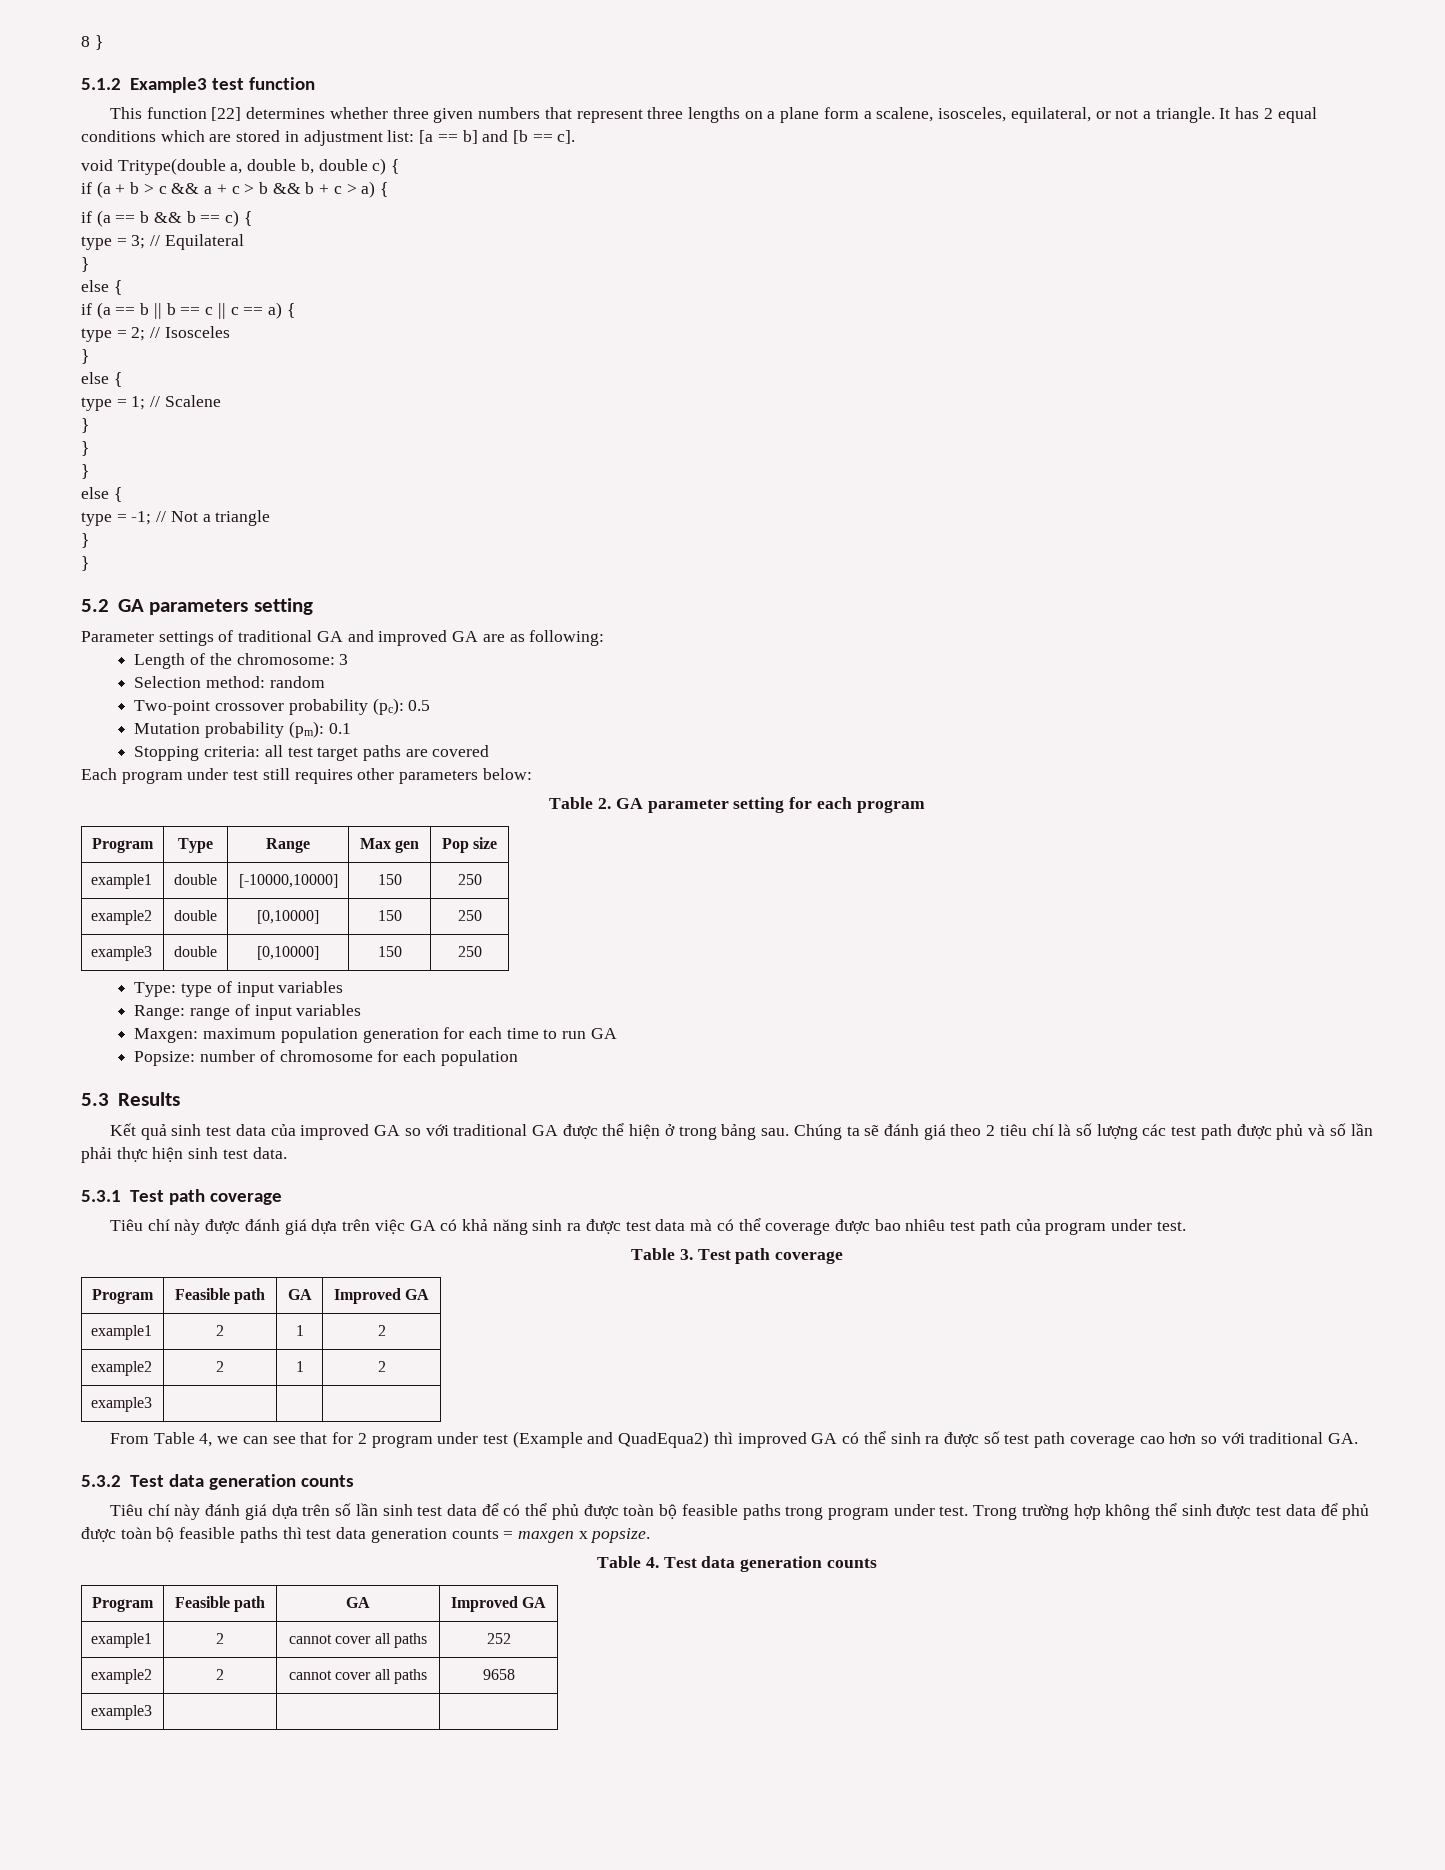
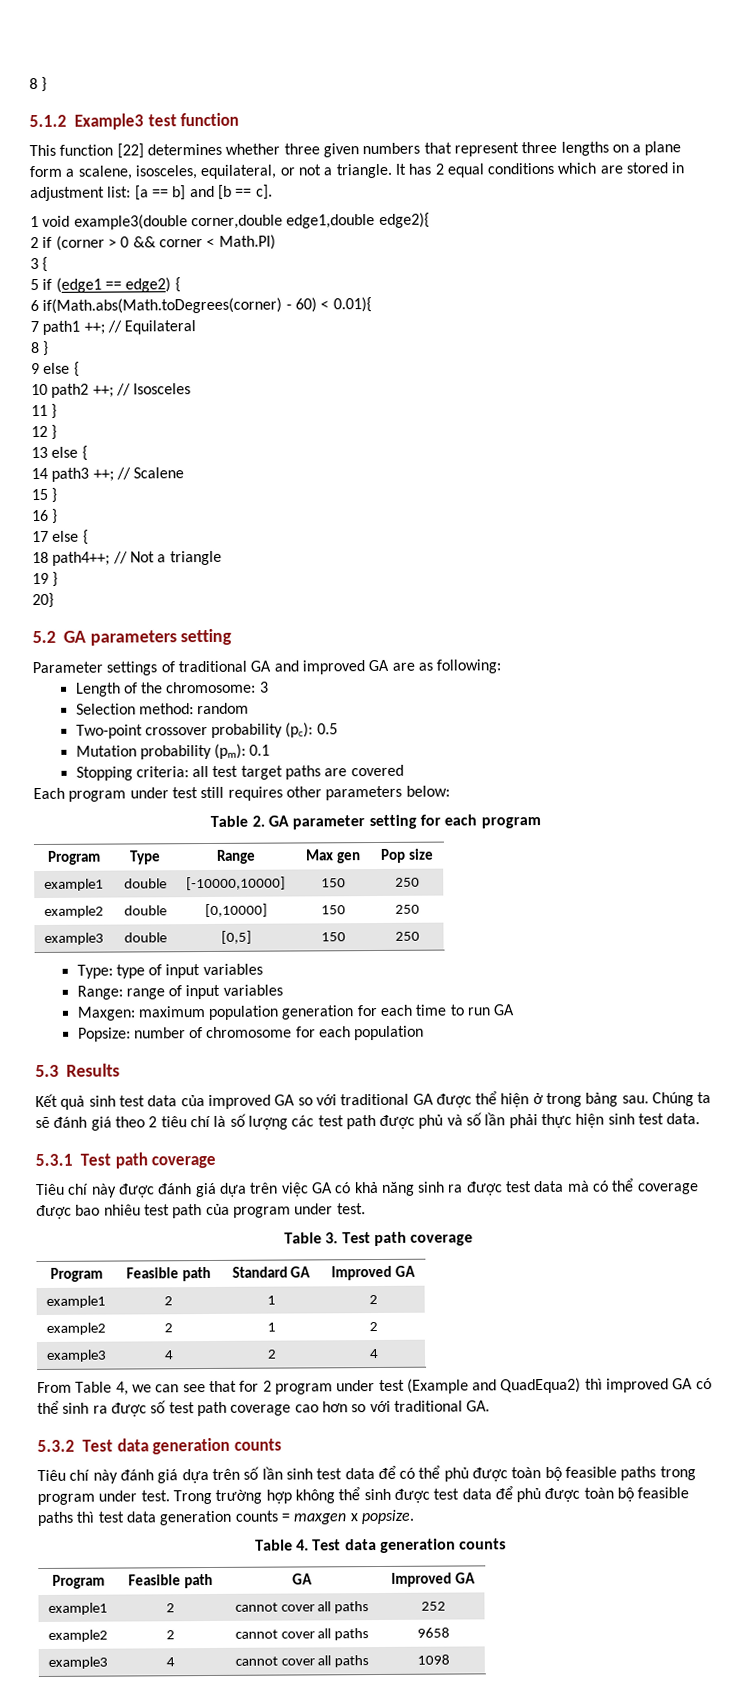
- void Tritype(double a, double b, double c) {
- if (a + b > c && a + c > b && b + c > a) {
- if (a == b && b == c) {
- type = 3; // Equilateral
- }
- else {
- if (a == b || b == c || c == a) {
- type = 2; // Isosceles
- }
- else {
- type = 1; // Scalene
- }
- }
- }
- else {
- type = -1; // Not a triangle
- }
- }
+ 1 void example3(double corner,double edge1,double edge2){
+ 2 if (corner > 0 && corner < Math.PI)
+ 3 {
+ 5 if (edge1 == edge2) {
+ 6 if(Math.abs(Math.toDegrees(corner) - 60) < 0.01){
+ 7 path1 ++; // Equilateral
+ 8 }
+ 9 else {
+ 10 path2 ++; // Isosceles
+ 11 }
+ 12 }
+ 13 else {
+ 14 path3 ++; // Scalene
+ 15 }
+ 16 }
+ 17 else {
+ 18 path4++; // Not a triangle
+ 19 }
+ 20}
- example3 | double | [0,10000] | 150 | 250
+ example3 | double | [0,5] | 150 | 250
  Table 3. Test path coverage
- Program | Feasible path | GA | Improved GA
+ Program | Feasible path | Standard GA | Improved GA
  example2 | 2 | 1 | 2
- example3 | | |
+ example3 | 4 | 2 | 4
  example2 | 2 | cannot cover all paths | 9658
- example3 | | |
+ example3 | 4 | cannot cover all paths | 1098

